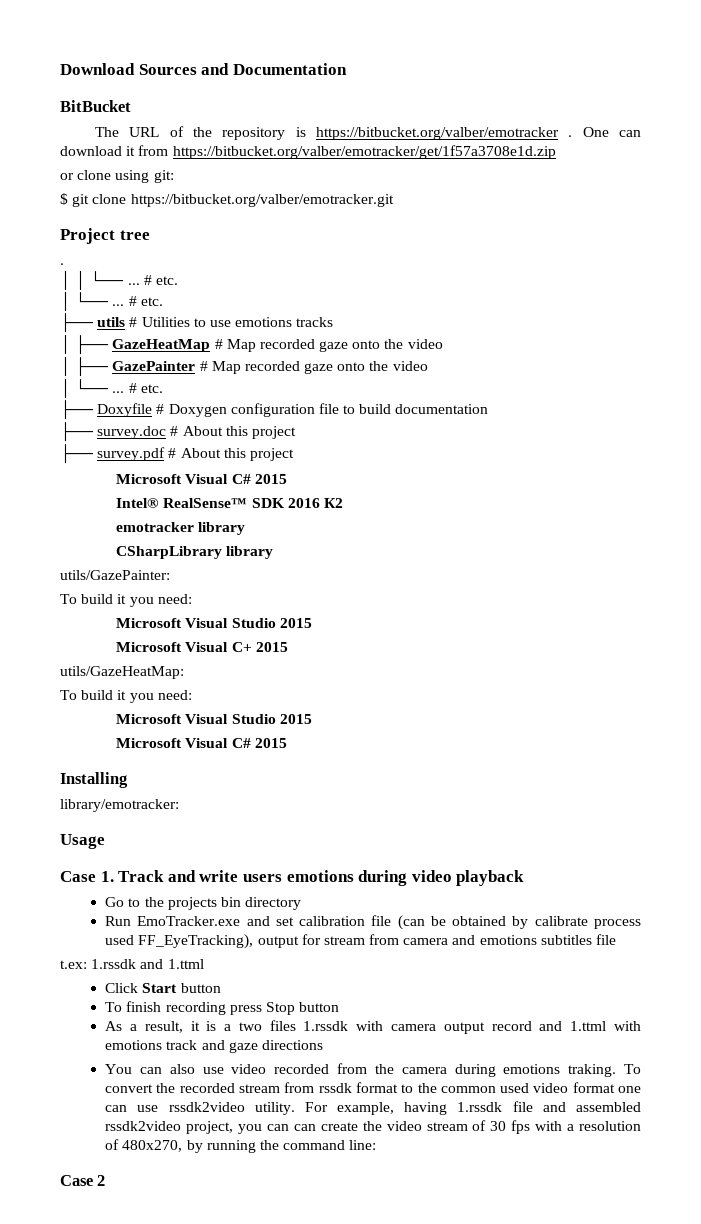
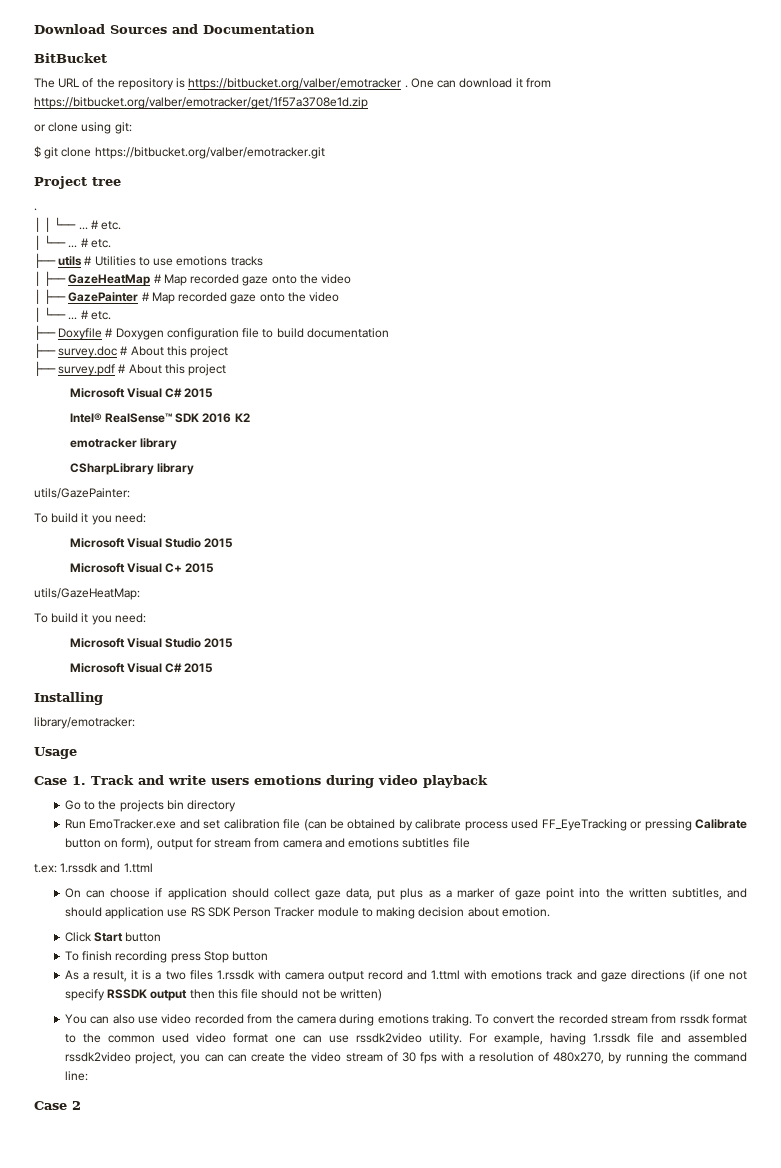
- Run EmoTracker.exe and set calibration file (can be obtained by calibrate process used FF_EyeTracking), output for stream from camera and emotions subtitles file
+ Run EmoTracker.exe and set calibration file (can be obtained by calibrate process used FF_EyeTracking or pressing Calibrate button on form), output for stream from camera and emotions subtitles file
+ On can choose if application should collect gaze data, put plus as a marker of gaze point into the written subtitles, and should application use RS SDK Person Tracker module to making decision about emotion.
- As a result, it is a two files 1.rssdk with camera output record and 1.ttml with emotions track and gaze directions
+ As a result, it is a two files 1.rssdk with camera output record and 1.ttml with emotions track and gaze directions (if one not specify RSSDK output then this file should not be written)

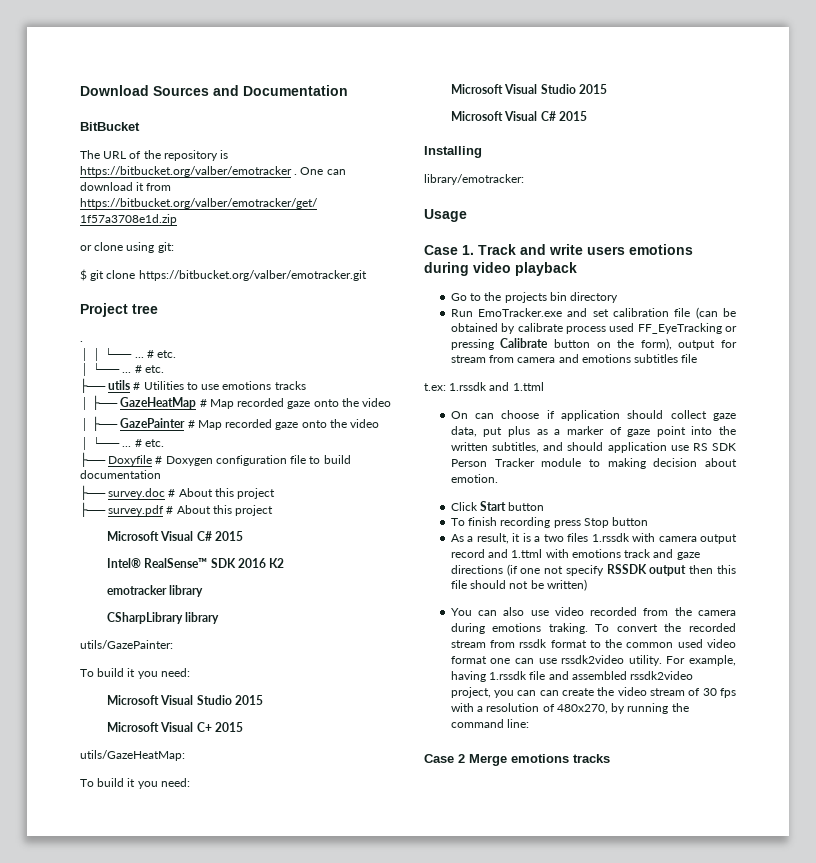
- Run EmoTracker.exe and set calibration file (can be obtained by calibrate process used FF_EyeTracking or pressing Calibrate button on form), output for stream from camera and emotions subtitles file
+ Run EmoTracker.exe and set calibration file (can be obtained by calibrate process used FF_EyeTracking or pressing Calibrate button on the form), output for stream from camera and emotions subtitles file
- Case 2
+ Case 2 Merge emotions tracks

